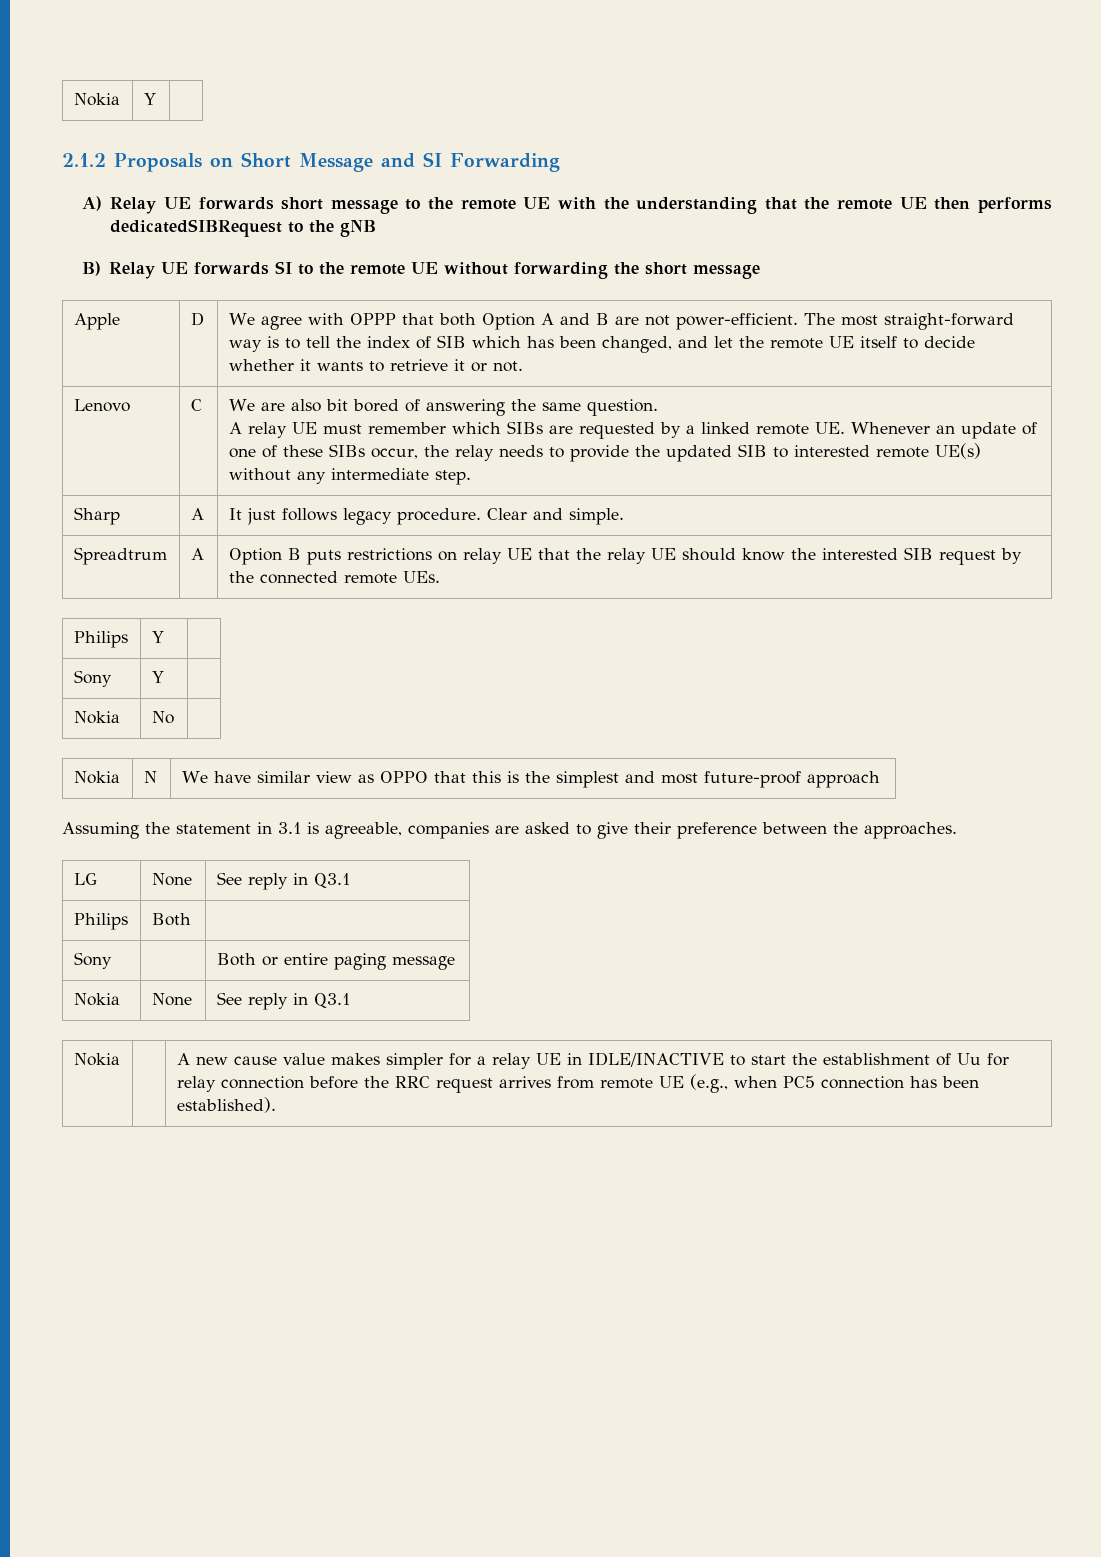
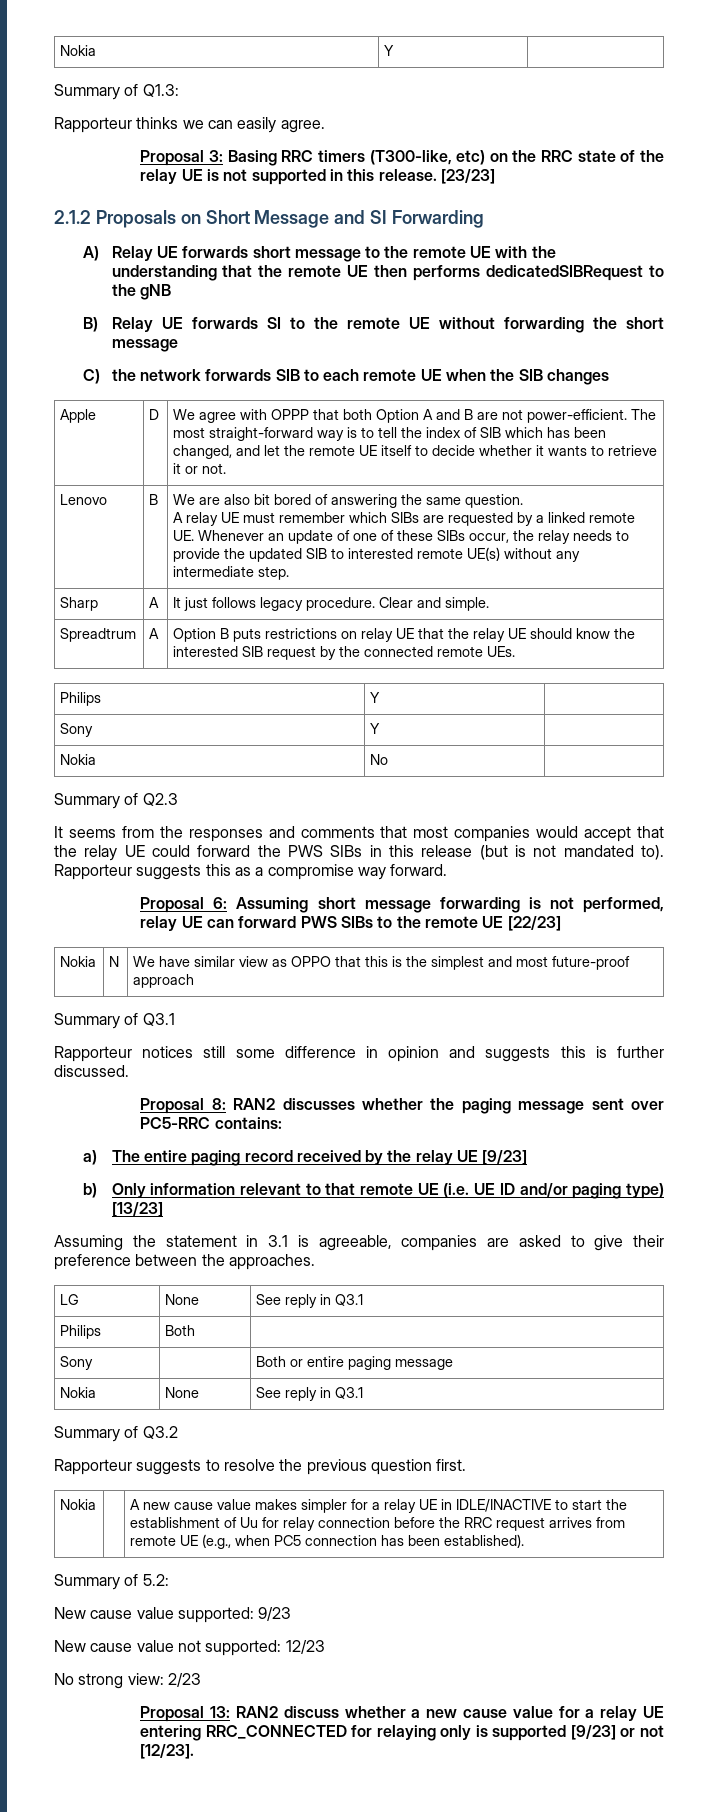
+ Summary of Q1.3:
+ Rapporteur thinks we can easily agree.
+ Proposal 3: Basing RRC timers (T300-like, etc) on the RRC state of the relay UE is not supported in this release. [23/23]
+ C) the network forwards SIB to each remote UE when the SIB changes
- Lenovo | C
+ Lenovo | B
+ Summary of Q2.3
+ It seems from the responses and comments that most companies would accept that the relay UE could forward the PWS SIBs in this release (but is not mandated to). Rapporteur suggests this as a compromise way forward.
+ Proposal 6: Assuming short message forwarding is not performed, relay UE can forward PWS SIBs to the remote UE [22/23]
+ Summary of Q3.1
+ Rapporteur notices still some difference in opinion and suggests this is further discussed.
+ Proposal 8: RAN2 discusses whether the paging message sent over PC5-RRC contains:
+ a) The entire paging record received by the relay UE [9/23]
+ b) Only information relevant to that remote UE (i.e. UE ID and/or paging type) [13/23]
+ Summary of Q3.2
+ Rapporteur suggests to resolve the previous question first.
+ Summary of 5.2:
+ New cause value supported: 9/23
+ New cause value not supported: 12/23
+ No strong view: 2/23
+ Proposal 13: RAN2 discuss whether a new cause value for a relay UE entering RRC_CONNECTED for relaying only is supported [9/23] or not [12/23].

